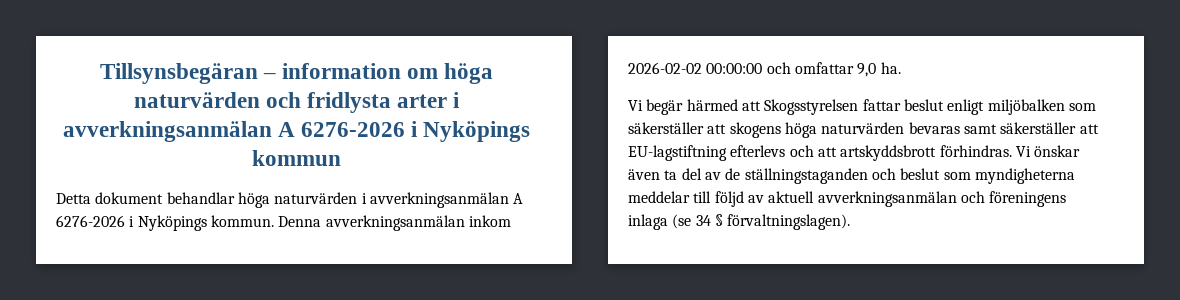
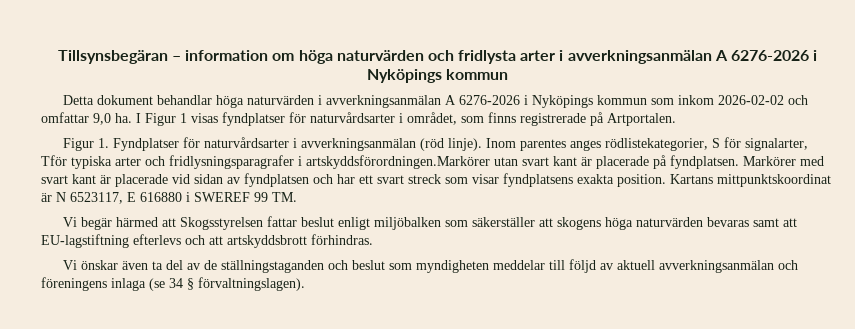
- Detta dokument behandlar höga naturvärden i avverkningsanmälan A 6276-2026 i Nyköpings kommun. Denna avverkningsanmälan inkom 2026-02-02 00:00:00 och omfattar 9,0 ha.
+ Detta dokument behandlar höga naturvärden i avverkningsanmälan A 6276-2026 i Nyköpings kommun som inkom 2026-02-02 och omfattar 9,0 ha. I Figur 1 visas fyndplatser för naturvårdsarter i området, som finns registrerade på Artportalen.
+ Figur 1. Fyndplatser för naturvårdsarter i avverkningsanmälan (röd linje). Inom parentes anges rödlistekategorier, S för signalarter, Tför typiska arter och fridlysningsparagrafer i artskyddsförordningen.Markörer utan svart kant är placerade på fyndplatsen. Markörer med svart kant är placerade vid sidan av fyndplatsen och har ett svart streck som visar fyndplatsens exakta position. Kartans mittpunktskoordinat är N 6523117, E 616880 i SWEREF 99 TM.
- Vi begär härmed att Skogsstyrelsen fattar beslut enligt miljöbalken som säkerställer att skogens höga naturvärden bevaras samt säkerställer att EU-lagstiftning efterlevs och att artskyddsbrott förhindras. Vi önskar även ta del av de ställningstaganden och beslut som myndigheterna meddelar till följd av aktuell avverkningsanmälan och föreningens inlaga (se 34 § förvaltningslagen).
+ Vi begär härmed att Skogsstyrelsen fattar beslut enligt miljöbalken som säkerställer att skogens höga naturvärden bevaras samt att EU-lagstiftning efterlevs och att artskyddsbrott förhindras.
+ Vi önskar även ta del av de ställningstaganden och beslut som myndigheten meddelar till följd av aktuell avverkningsanmälan och föreningens inlaga (se 34 § förvaltningslagen).

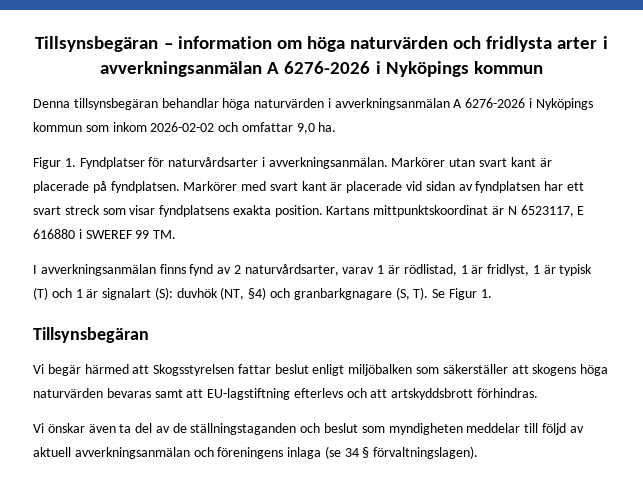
- Detta dokument behandlar höga naturvärden i avverkningsanmälan A 6276-2026 i Nyköpings kommun som inkom 2026-02-02 och omfattar 9,0 ha. I Figur 1 visas fyndplatser för naturvårdsarter i området, som finns registrerade på Artportalen.
+ Denna tillsynsbegäran behandlar höga naturvärden i avverkningsanmälan A 6276-2026 i Nyköpings kommun som inkom 2026-02-02 och omfattar 9,0 ha.
- Figur 1. Fyndplatser för naturvårdsarter i avverkningsanmälan (röd linje). Inom parentes anges rödlistekategorier, S för signalarter, Tför typiska arter och fridlysningsparagrafer i artskyddsförordningen.Markörer utan svart kant är placerade på fyndplatsen.
+ Figur 1. Fyndplatser för naturvårdsarter i avverkningsanmälan. Markörer utan svart kant är placerade på fyndplatsen.
- Markörer med svart kant är placerade vid sidan av fyndplatsen och har ett svart streck som visar fyndplatsens exakta position.
+ Markörer med svart kant är placerade vid sidan av fyndplatsen har ett svart streck som visar fyndplatsens exakta position.
+ I avverkningsanmälan finns fynd av 2 naturvårdsarter, varav 1 är rödlistad, 1 är fridlyst, 1 är typisk (T) och 1 är signalart (S): duvhök (NT, §4) och granbarkgnagare (S, T). Se Figur 1.
+ Tillsynsbegäran

